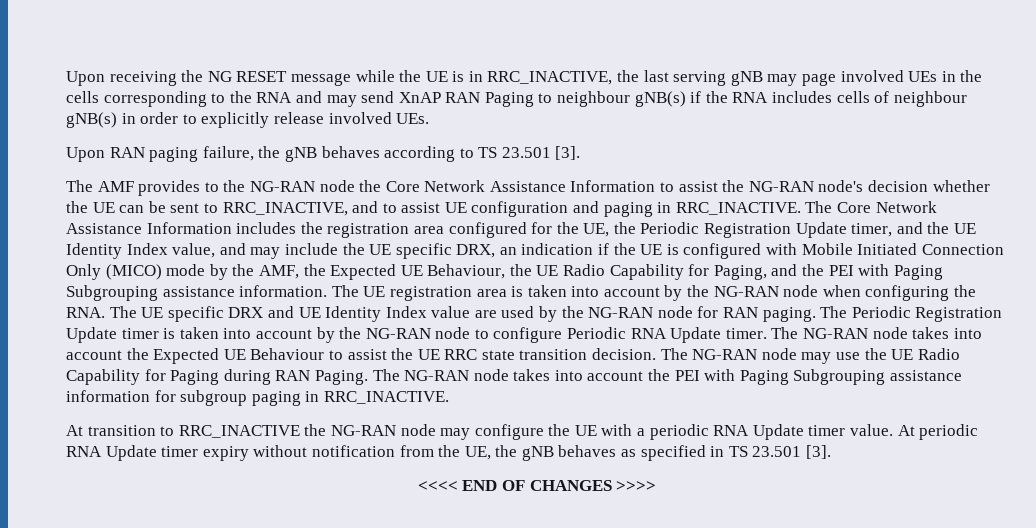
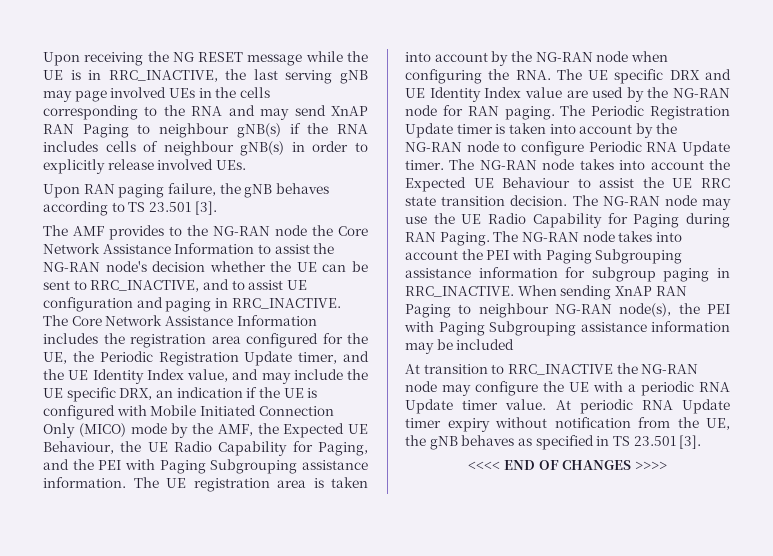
+ When sending XnAP RAN Paging to neighbour NG-RAN node(s), the PEI with Paging Subgrouping assistance information may be included

